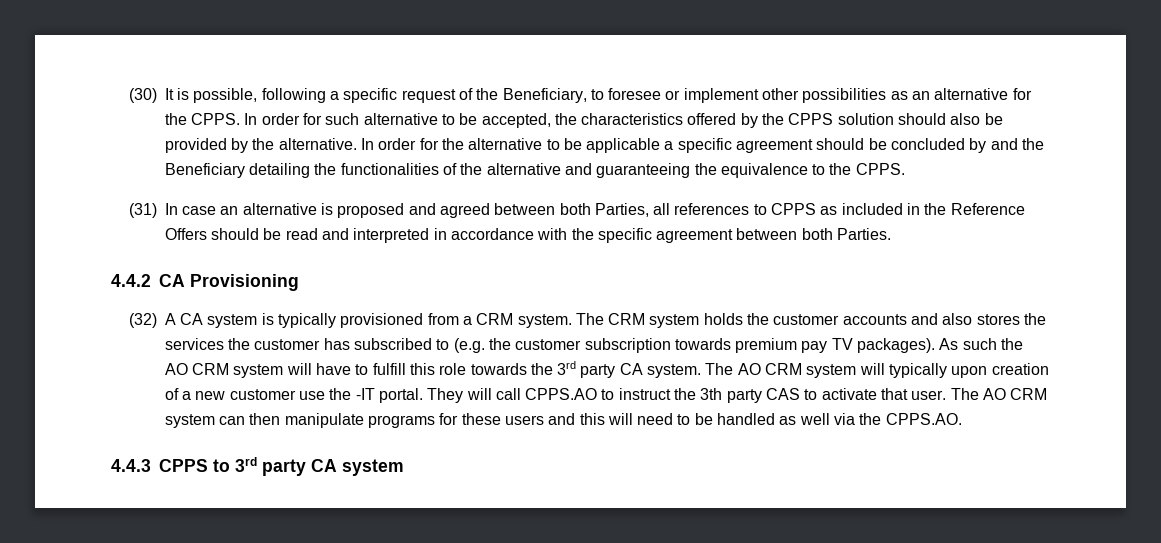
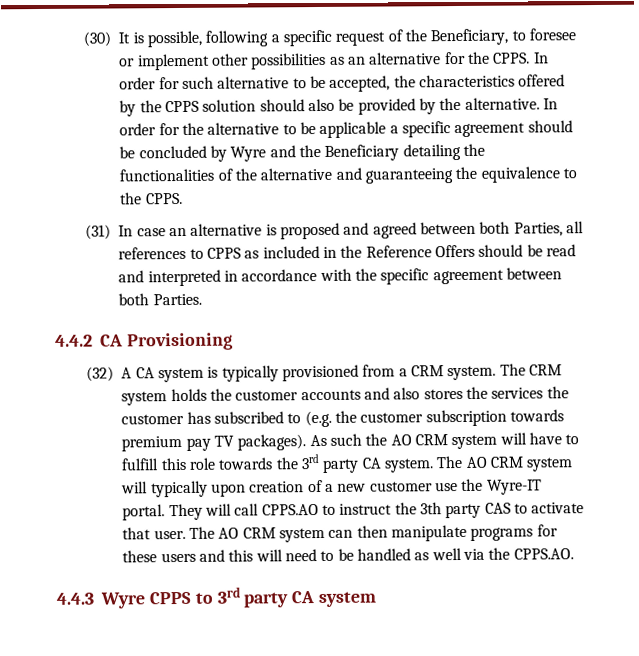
- In order for the alternative to be applicable a specific agreement should be concluded by and the Beneficiary detailing the functionalities of the alternative and guaranteeing the equivalence to the CPPS.
+ In order for the alternative to be applicable a specific agreement should be concluded by Wyre and the Beneficiary detailing the functionalities of the alternative and guaranteeing the equivalence to the CPPS.
- The AO CRM system will typically upon creation of a new customer use the -IT portal.
+ The AO CRM system will typically upon creation of a new customer use the Wyre-IT portal.
- 4.4.3 CPPS to 3rd party CA system
+ 4.4.3 Wyre CPPS to 3rd party CA system

